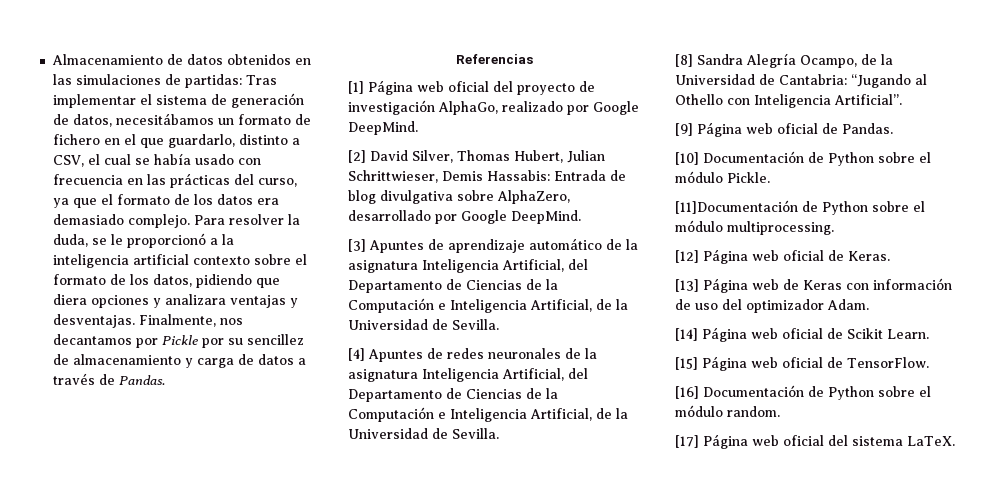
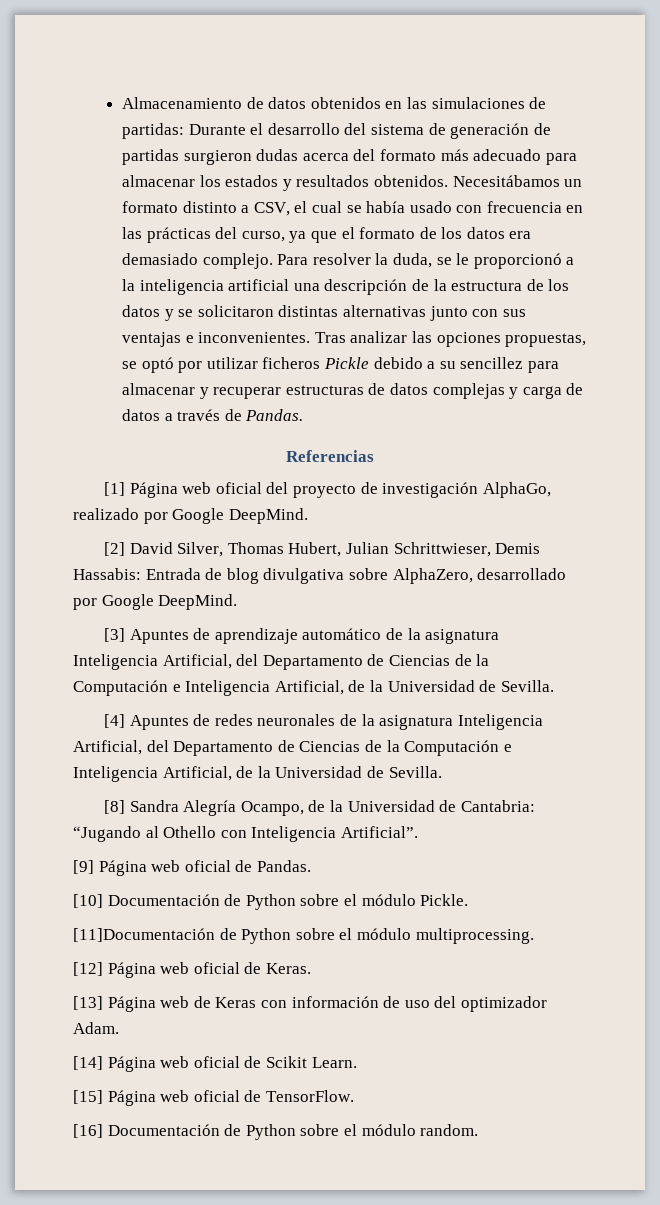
- Almacenamiento de datos obtenidos en las simulaciones de partidas: Tras implementar el sistema de generación de datos, necesitábamos un formato de fichero en el que guardarlo, distinto a CSV, el cual se había usado con frecuencia en las prácticas del curso, ya que el formato de los datos era demasiado complejo.
+ Almacenamiento de datos obtenidos en las simulaciones de partidas: Durante el desarrollo del sistema de generación de partidas surgieron dudas acerca del formato más adecuado para almacenar los estados y resultados obtenidos. Necesitábamos un formato distinto a CSV, el cual se había usado con frecuencia en las prácticas del curso, ya que el formato de los datos era demasiado complejo.
- Para resolver la duda, se le proporcionó a la inteligencia artificial contexto sobre el formato de los datos, pidiendo que diera opciones y analizara ventajas y desventajas. Finalmente, nos decantamos por Pickle por su sencillez de almacenamiento y carga de datos a través de Pandas.
+ Para resolver la duda, se le proporcionó a la inteligencia artificial una descripción de la estructura de los datos y se solicitaron distintas alternativas junto con sus ventajas e inconvenientes. Tras analizar las opciones propuestas, se optó por utilizar ficheros Pickle debido a su sencillez para almacenar y recuperar estructuras de datos complejas y carga de datos a través de Pandas.
- [17] Página web oficial del sistema LaTeX.

